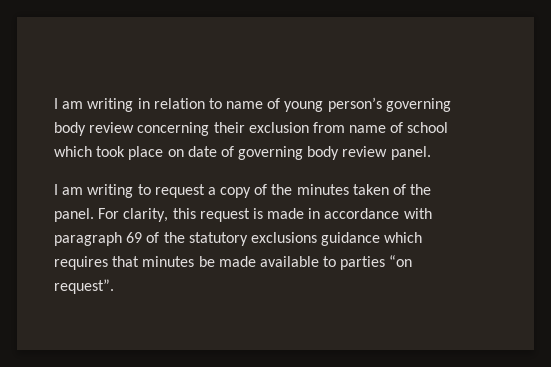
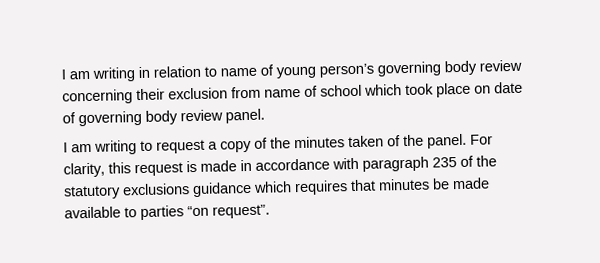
- For clarity, this request is made in accordance with paragraph 69 of the statutory exclusions guidance which requires that minutes be made available to parties “on request”.
+ For clarity, this request is made in accordance with paragraph 235 of the statutory exclusions guidance which requires that minutes be made available to parties “on request”.

